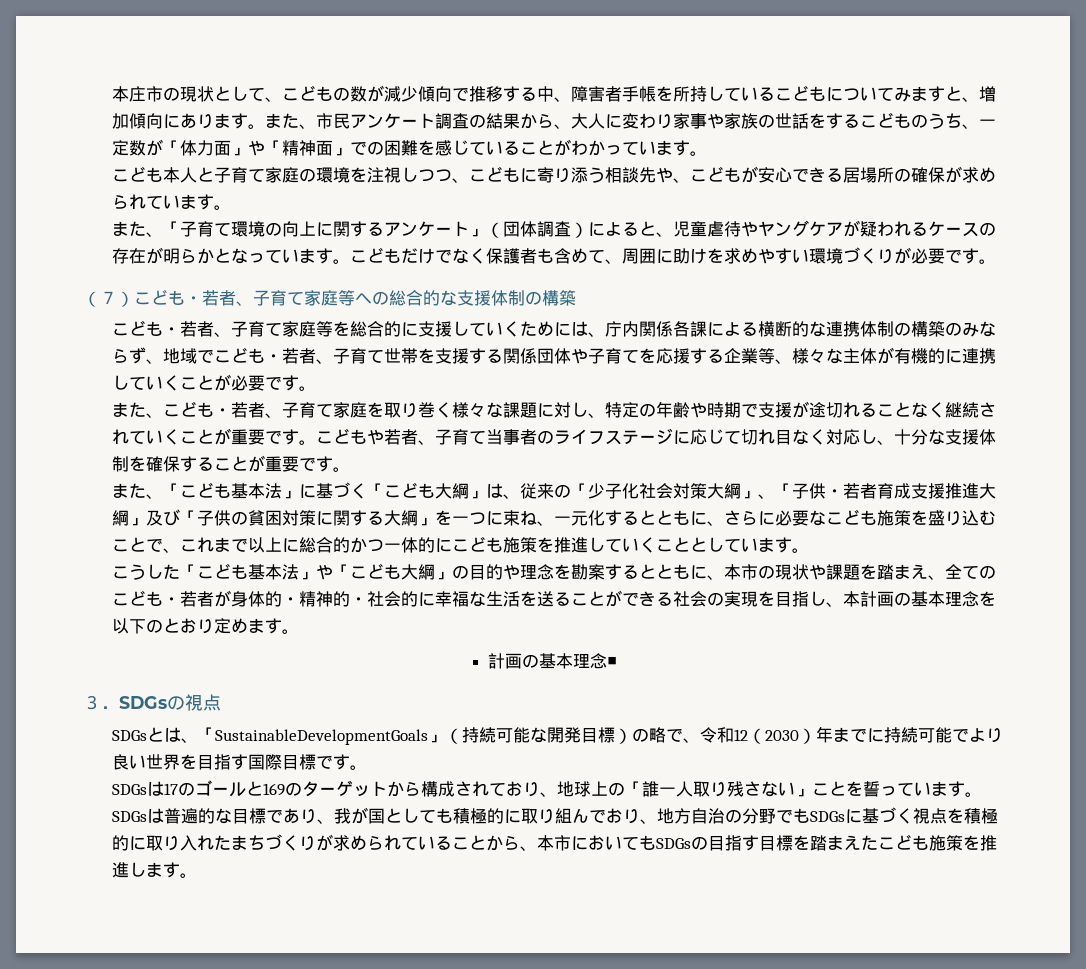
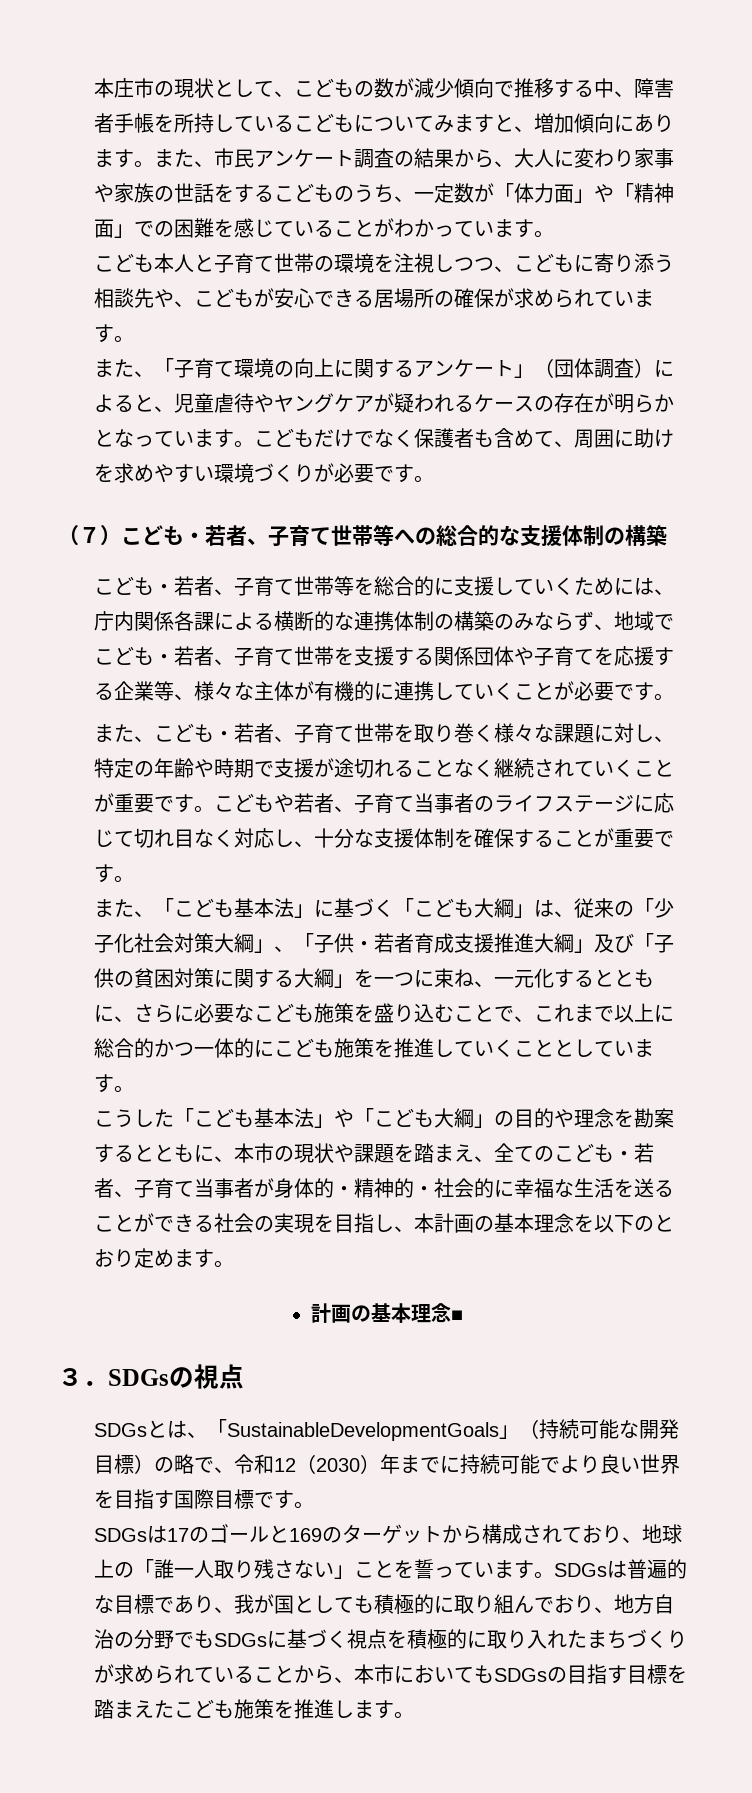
- こども本人と子育て家庭の環境を注視しつつ、こどもに寄り添う相談先や、こどもが安心できる居場所の確保が求められています。
+ こども本人と子育て世帯の環境を注視しつつ、こどもに寄り添う相談先や、こどもが安心できる居場所の確保が求められています。
- （７）こども・若者、子育て家庭等への総合的な支援体制の構築
+ （７）こども・若者、子育て世帯等への総合的な支援体制の構築
- こども・若者、子育て家庭等を総合的に支援していくためには、庁内関係各課による横断的な連携体制の構築のみならず、地域でこども・若者、子育て世帯を支援する関係団体や子育てを応援する企業等、様々な主体が有機的に連携していくことが必要です。
+ こども・若者、子育て世帯等を総合的に支援していくためには、庁内関係各課による横断的な連携体制の構築のみならず、地域でこども・若者、子育て世帯を支援する関係団体や子育てを応援する企業等、様々な主体が有機的に連携していくことが必要です。
- また、こども・若者、子育て家庭を取り巻く様々な課題に対し、特定の年齢や時期で支援が途切れることなく継続されていくことが重要です。
+ また、こども・若者、子育て世帯を取り巻く様々な課題に対し、特定の年齢や時期で支援が途切れることなく継続されていくことが重要です。
- こうした「こども基本法」や「こども大綱」の目的や理念を勘案するとともに、本市の現状や課題を踏まえ、全てのこども・若者が身体的・精神的・社会的に幸福な生活を送ることができる社会の実現を目指し、本計画の基本理念を以下のとおり定めます。
+ こうした「こども基本法」や「こども大綱」の目的や理念を勘案するとともに、本市の現状や課題を踏まえ、全てのこども・若者、子育て当事者が身体的・精神的・社会的に幸福な生活を送ることができる社会の実現を目指し、本計画の基本理念を以下のとおり定めます。

